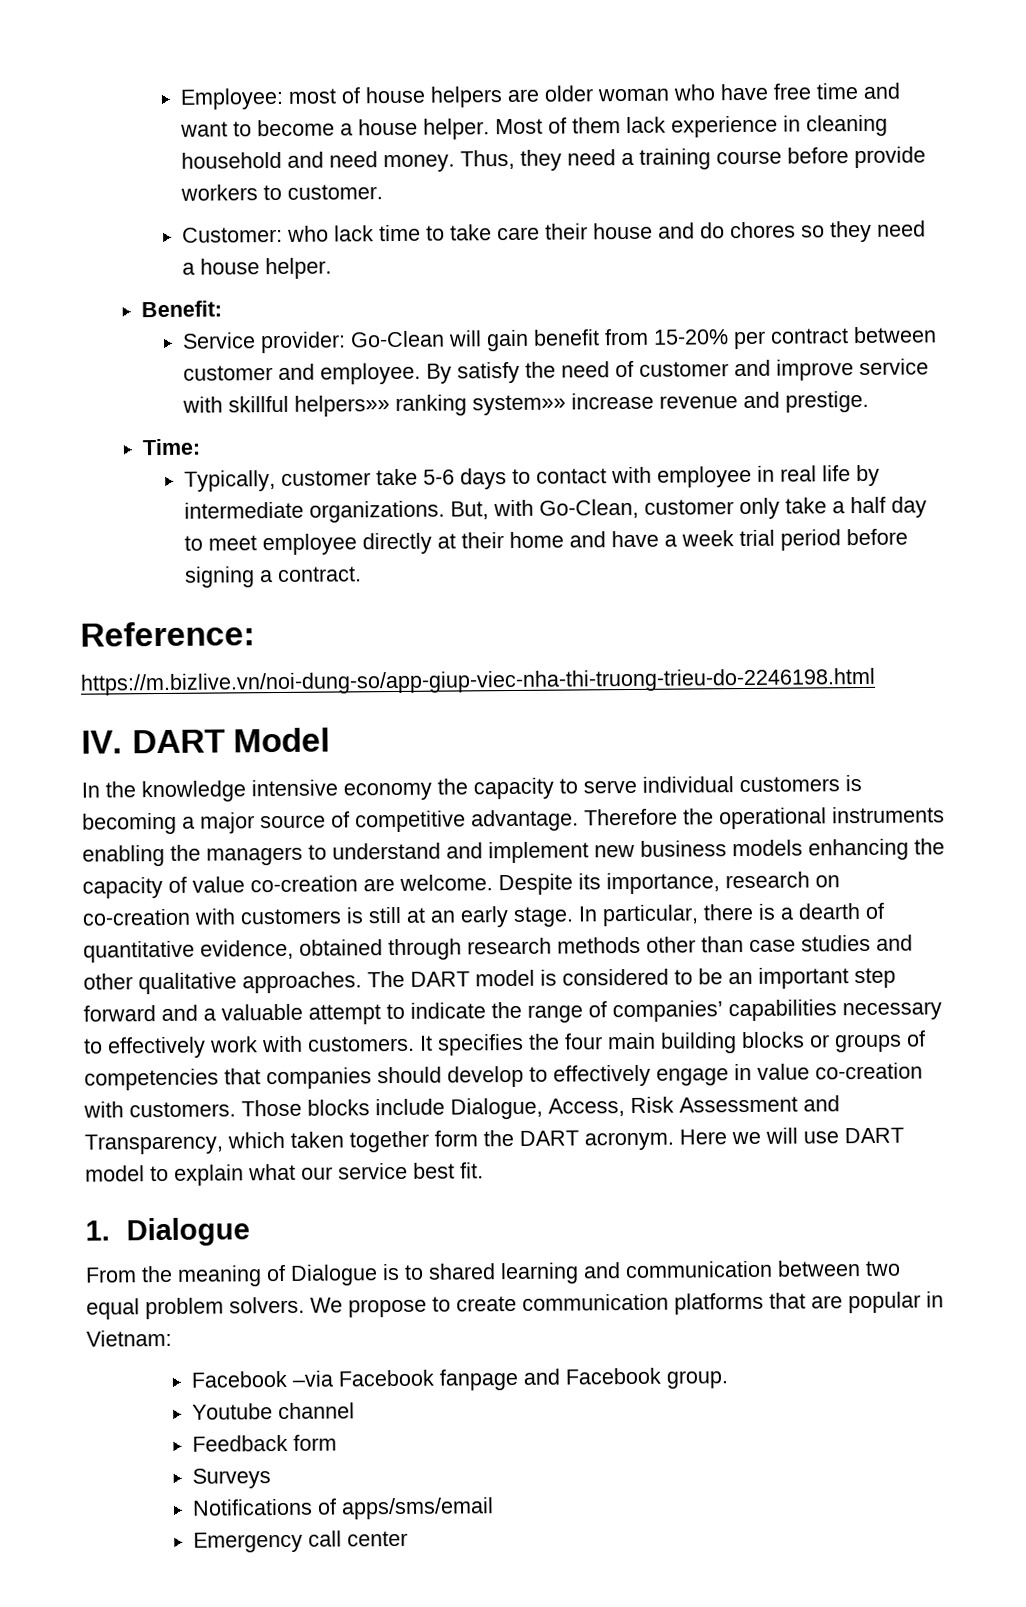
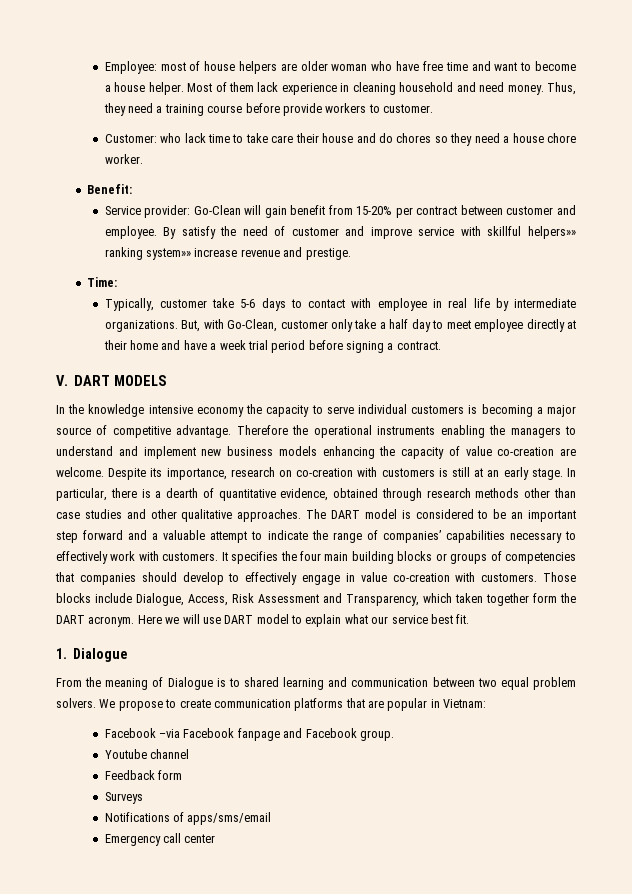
- Customer: who lack time to take care their house and do chores so they need a house helper.
+ Customer: who lack time to take care their house and do chores so they need a house chore worker.
- Reference:
- https://m.bizlive.vn/noi-dung-so/app-giup-viec-nha-thi-truong-trieu-do-2246198.html
- IV. DART Model
+ V. DART MODELS

